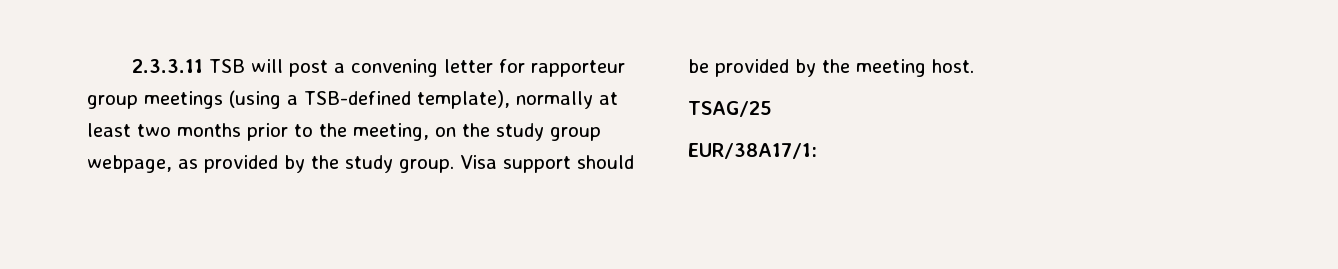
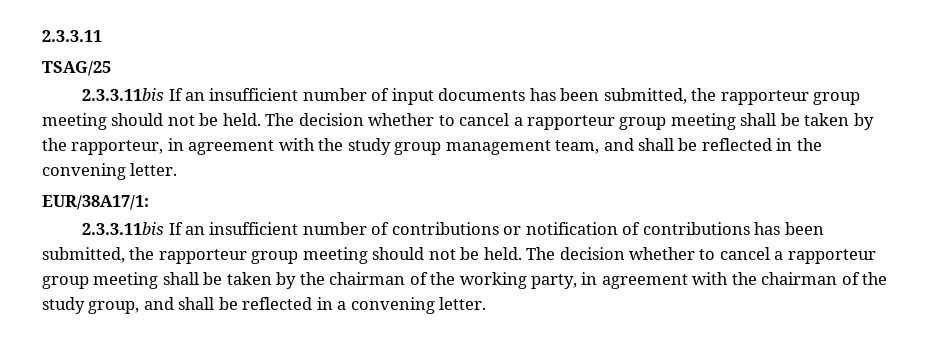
- 2.3.3.11 TSB will post a convening letter for rapporteur group meetings (using a TSB-defined template), normally at least two months prior to the meeting, on the study group webpage, as provided by the study group. Visa support should be provided by the meeting host.
+ 2.3.3.11
  TSAG/25
+ 2.3.3.11bis If an insufficient number of input documents has been submitted, the rapporteur group meeting should not be held. The decision whether to cancel a rapporteur group meeting shall be taken by the rapporteur, in agreement with the study group management team, and shall be reflected in the convening letter.
  EUR/38A17/1:
+ 2.3.3.11bis If an insufficient number of contributions or notification of contributions has been submitted, the rapporteur group meeting should not be held. The decision whether to cancel a rapporteur group meeting shall be taken by the chairman of the working party, in agreement with the chairman of the study group, and shall be reflected in a convening letter.

